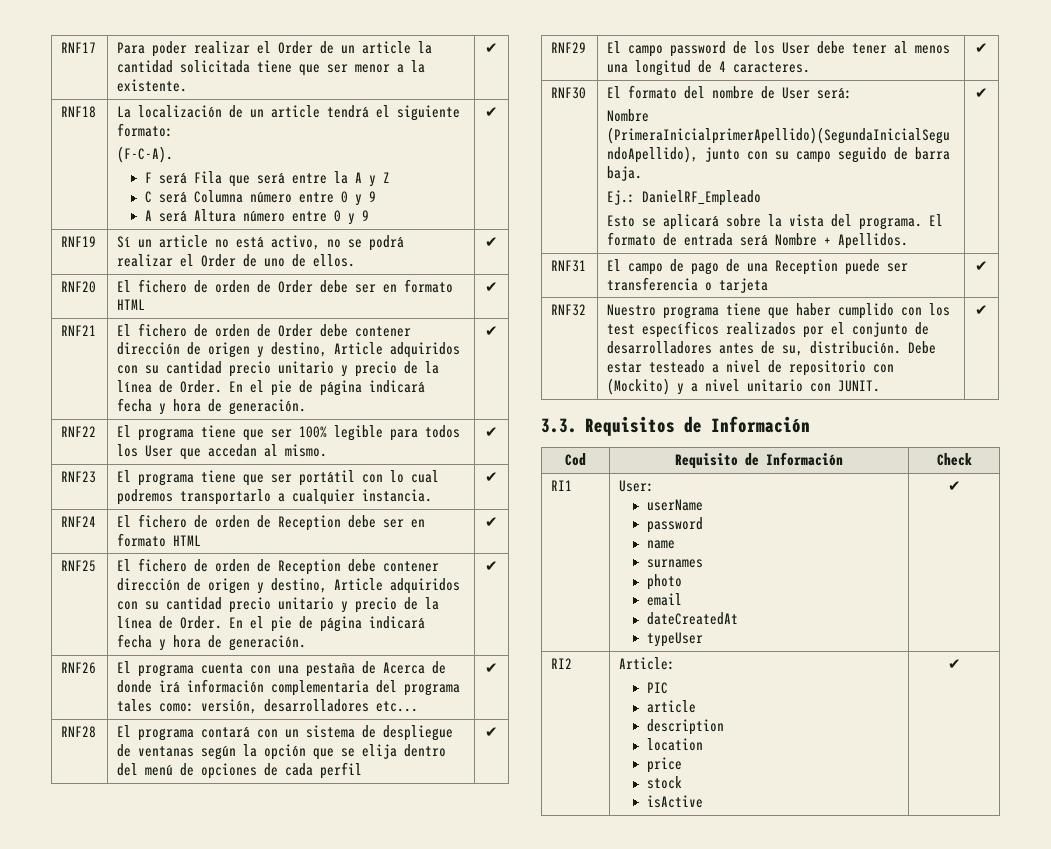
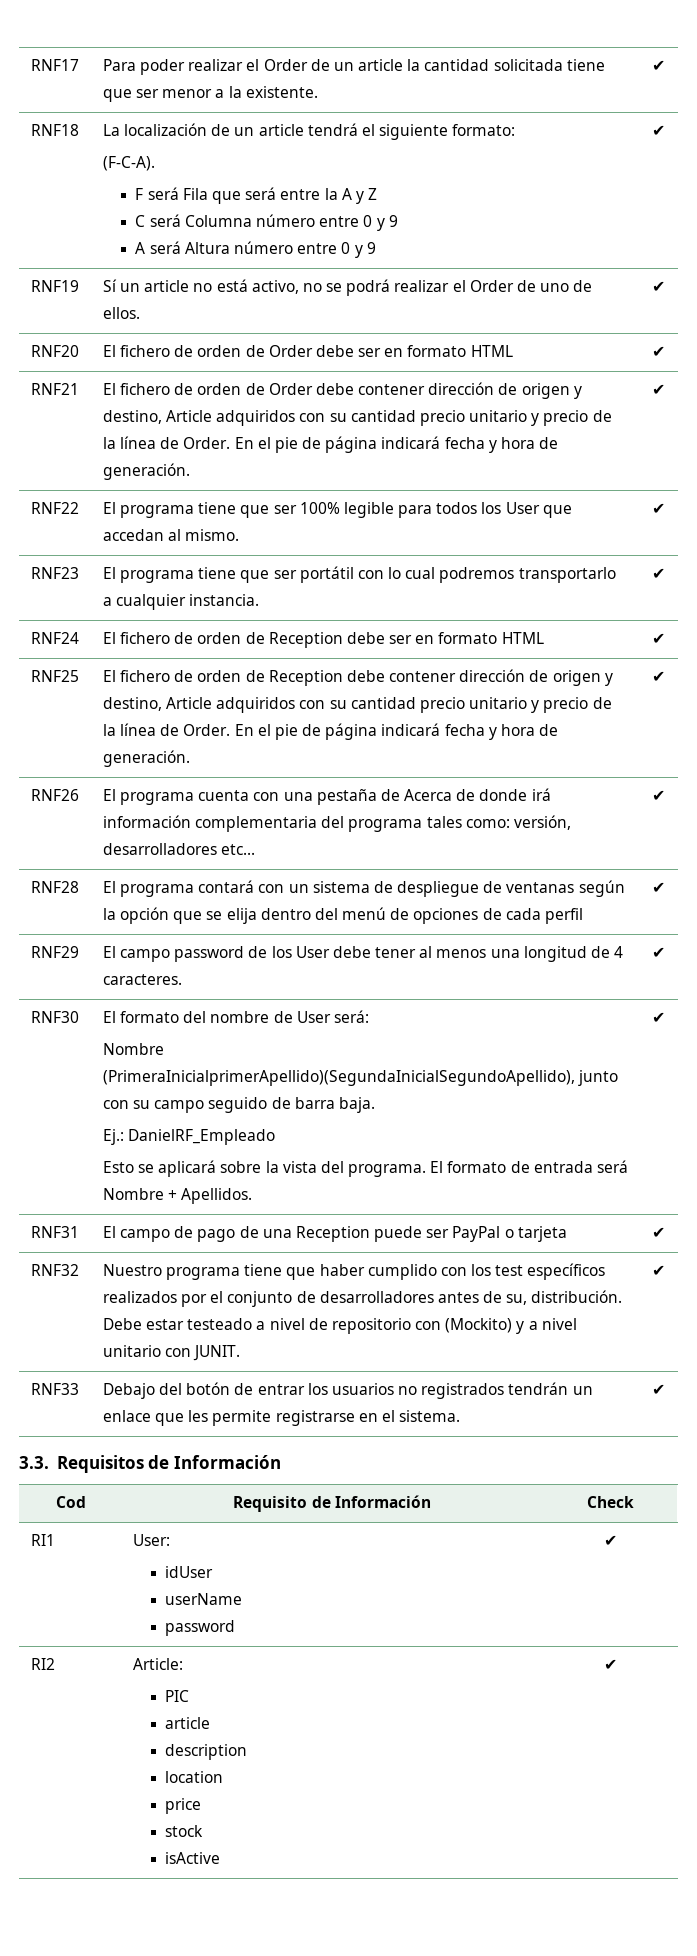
- RNF31 | El campo de pago de una Reception puede ser transferencia o tarjeta | ✔
+ RNF31 | El campo de pago de una Reception puede ser PayPal o tarjeta | ✔
+ RNF33 | Debajo del botón de entrar los usuarios no registrados tendrán un enlace que les permite registrarse en el sistema. | ✔
  RI1 | User:
+ idUser
  userName
- password
- name
- surnames
- photo
- email
- dateCreatedAt
- typeUser | ✔
+ password | ✔

